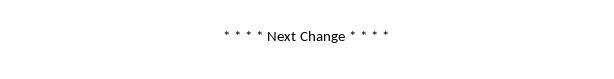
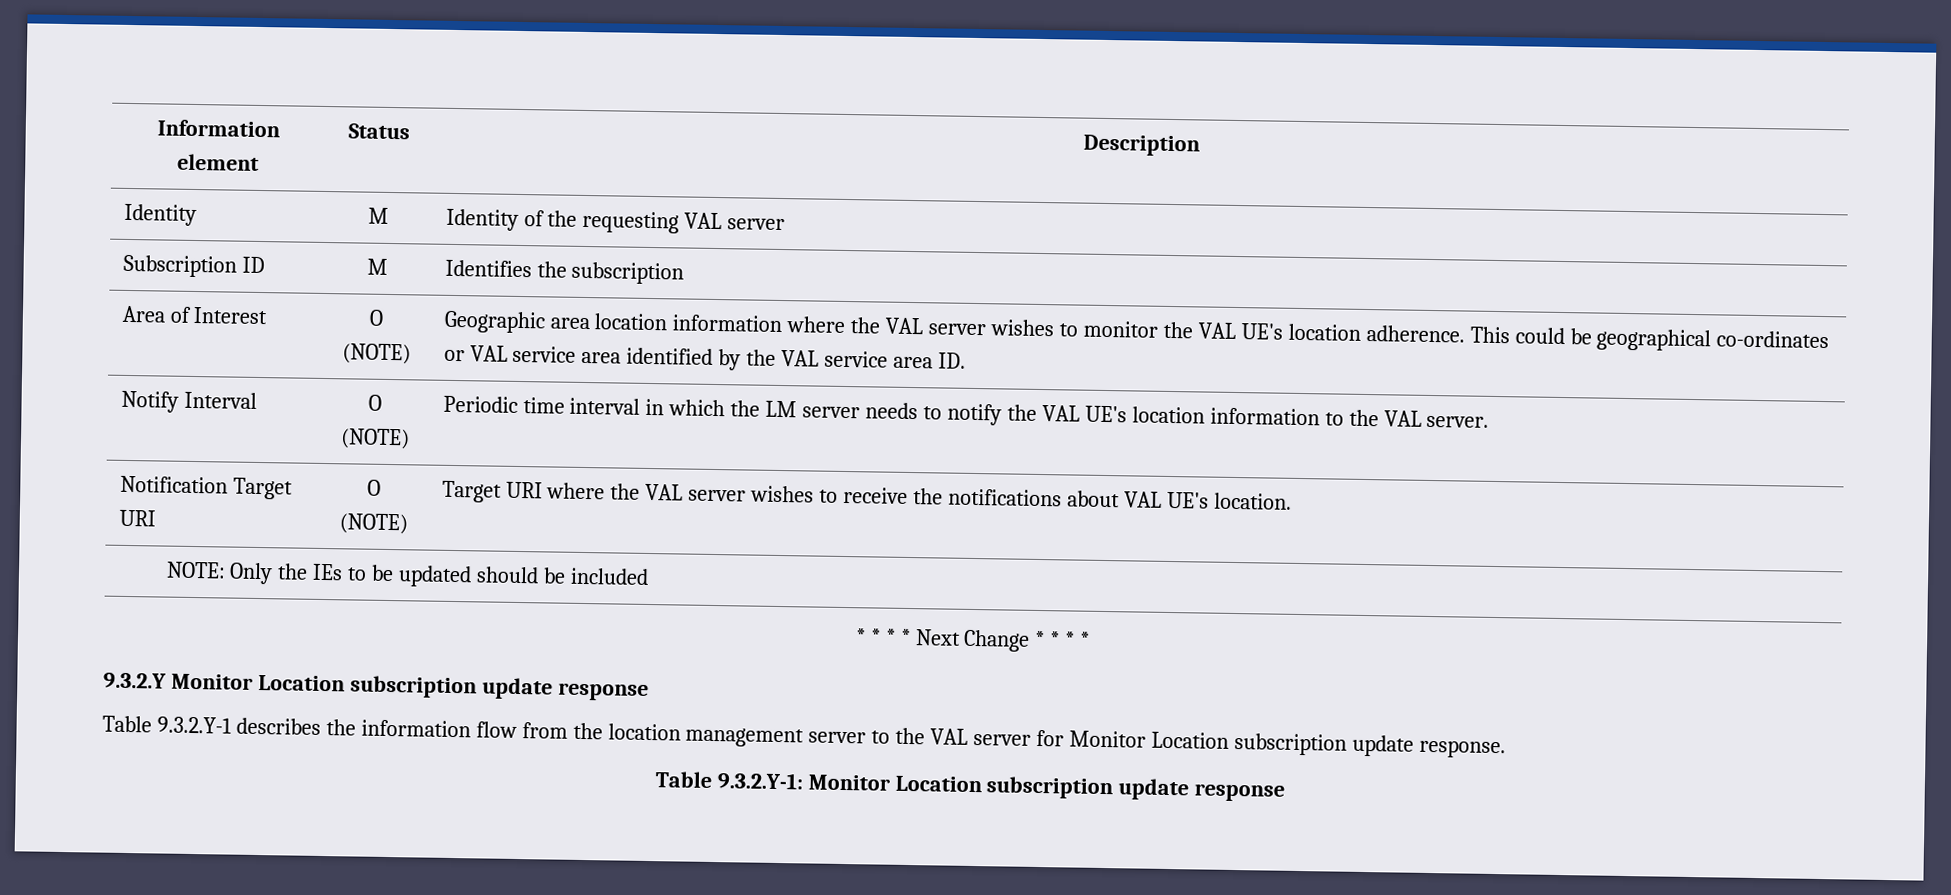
+ Information element | Status | Description
+ Identity | M | Identity of the requesting VAL server
+ Subscription ID | M | Identifies the subscription
+ Area of Interest | O (NOTE) | Geographic area location information where the VAL server wishes to monitor the VAL UE's location adherence. This could be geographical co-ordinates or VAL service area identified by the VAL service area ID.
+ Notify Interval | O (NOTE) | Periodic time interval in which the LM server needs to notify the VAL UE's location information to the VAL server.
+ Notification Target URI | O (NOTE) | Target URI where the VAL server wishes to receive the notifications about VAL UE's location.
+ NOTE: Only the IEs to be updated should be included
+ 9.3.2.Y Monitor Location subscription update response
+ Table 9.3.2.Y-1 describes the information flow from the location management server to the VAL server for Monitor Location subscription update response.
+ Table 9.3.2.Y-1: Monitor Location subscription update response

